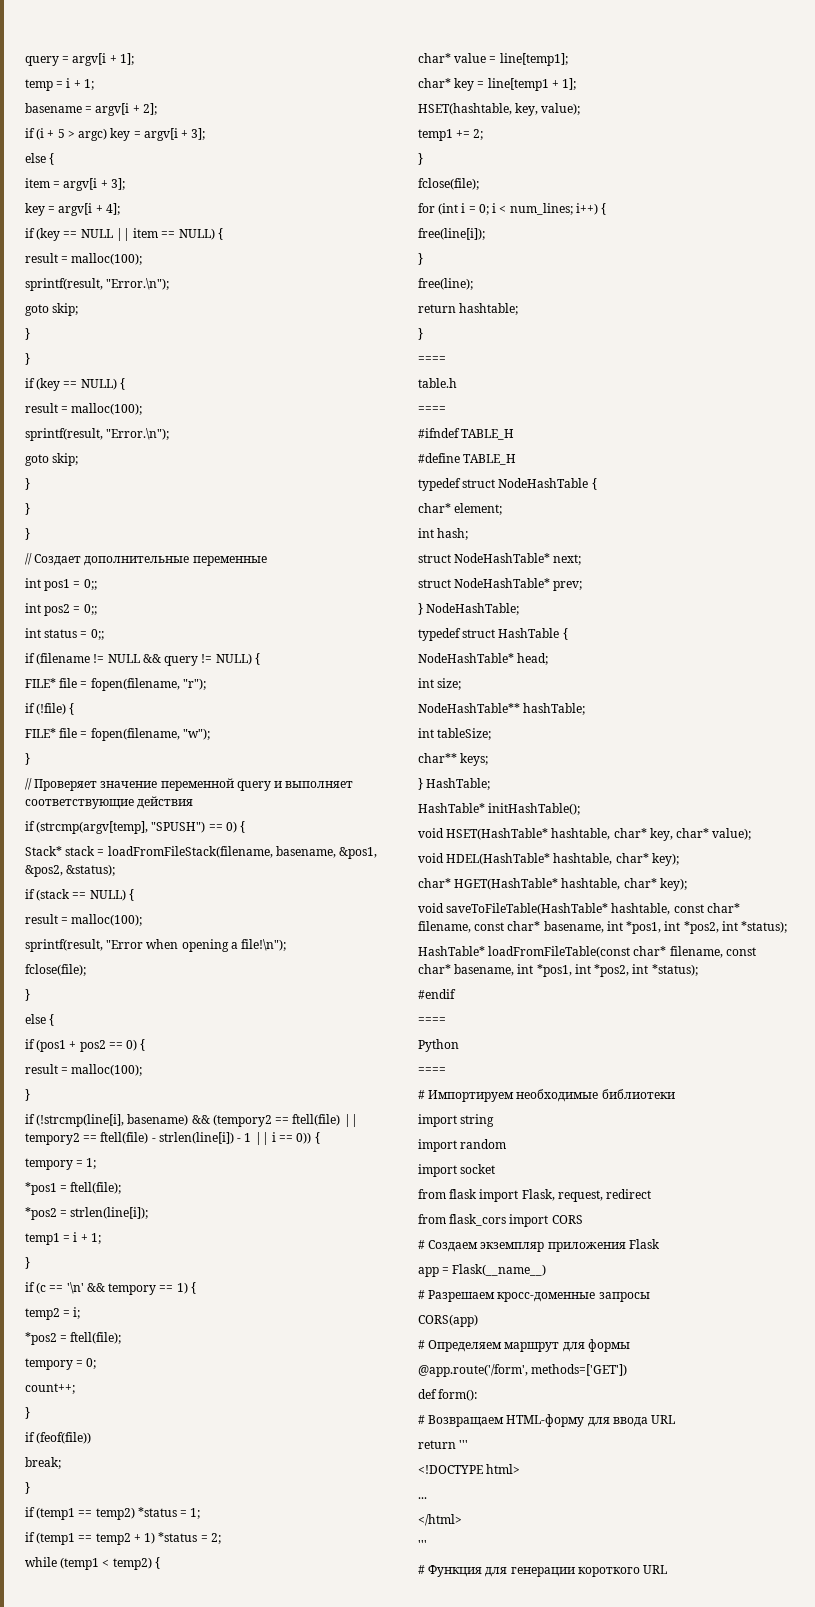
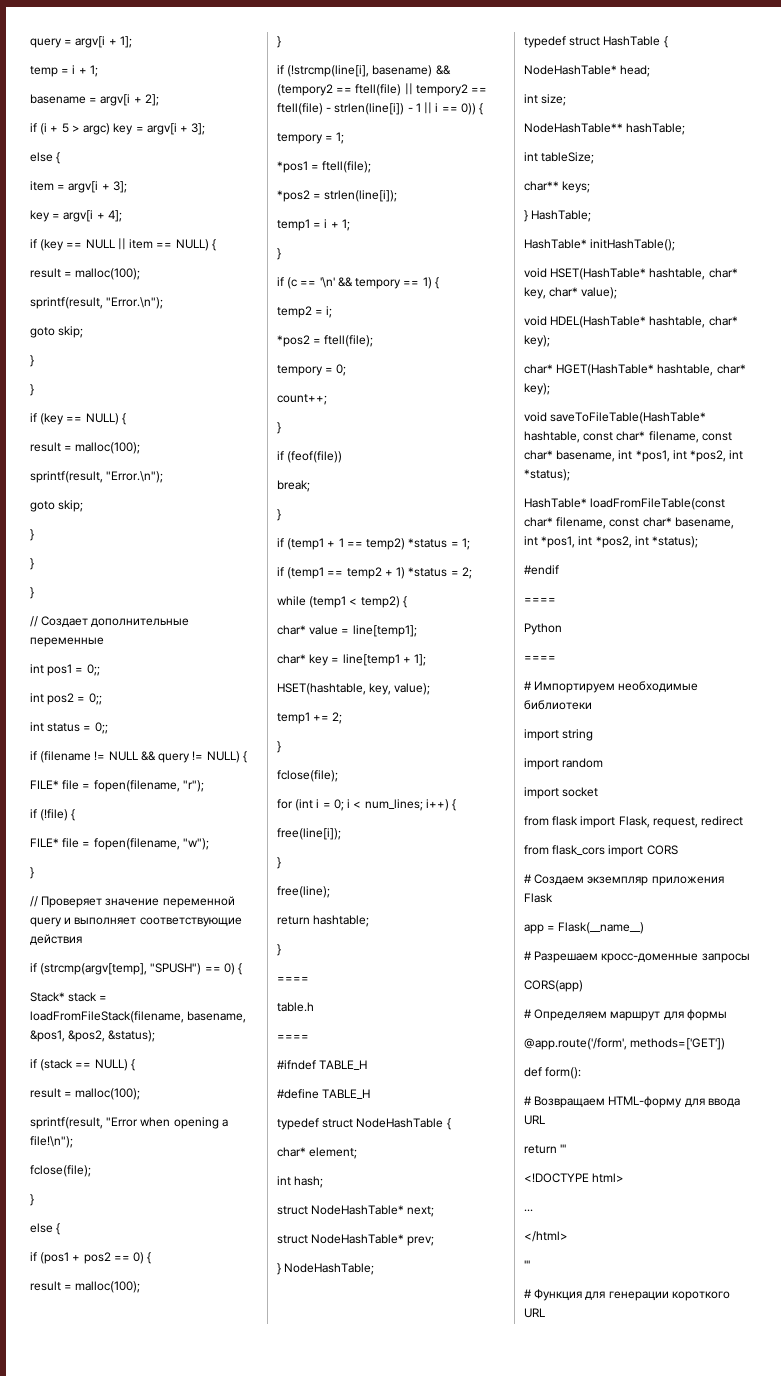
- if (temp1 == temp2) *status = 1;
+ if (temp1 + 1 == temp2) *status = 1;

